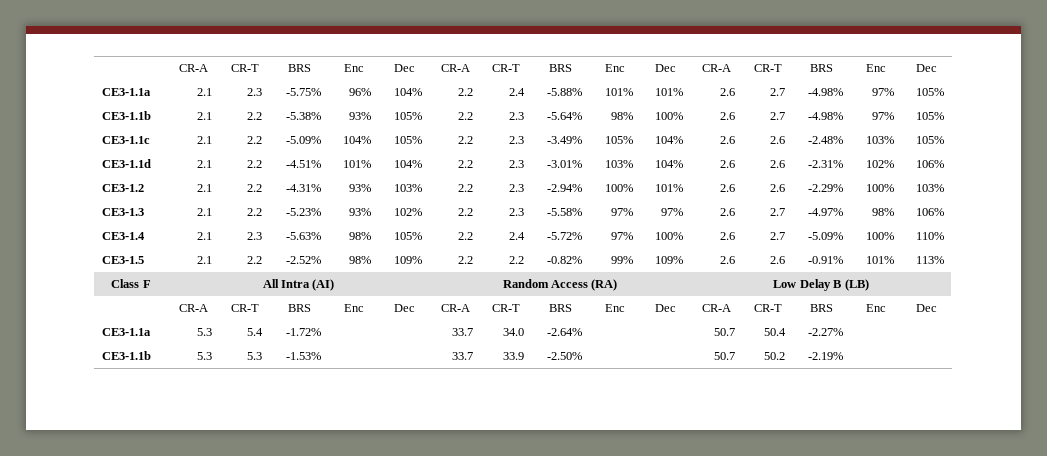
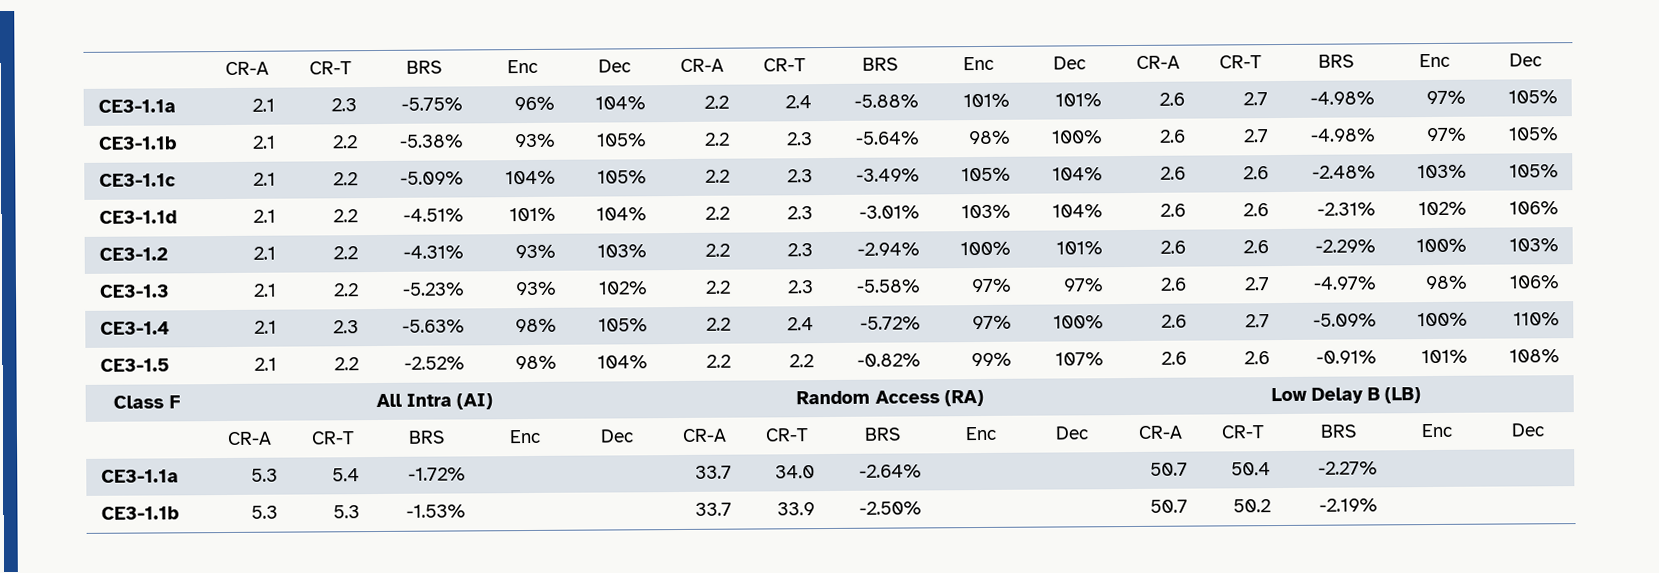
- CE3-1.5 | 2.1 | 2.2 | -2.52% | 98% | 109% | 2.2 | 2.2 | -0.82% | 99% | 109% | 2.6 | 2.6 | -0.91% | 101% | 113%
+ CE3-1.5 | 2.1 | 2.2 | -2.52% | 98% | 104% | 2.2 | 2.2 | -0.82% | 99% | 107% | 2.6 | 2.6 | -0.91% | 101% | 108%

